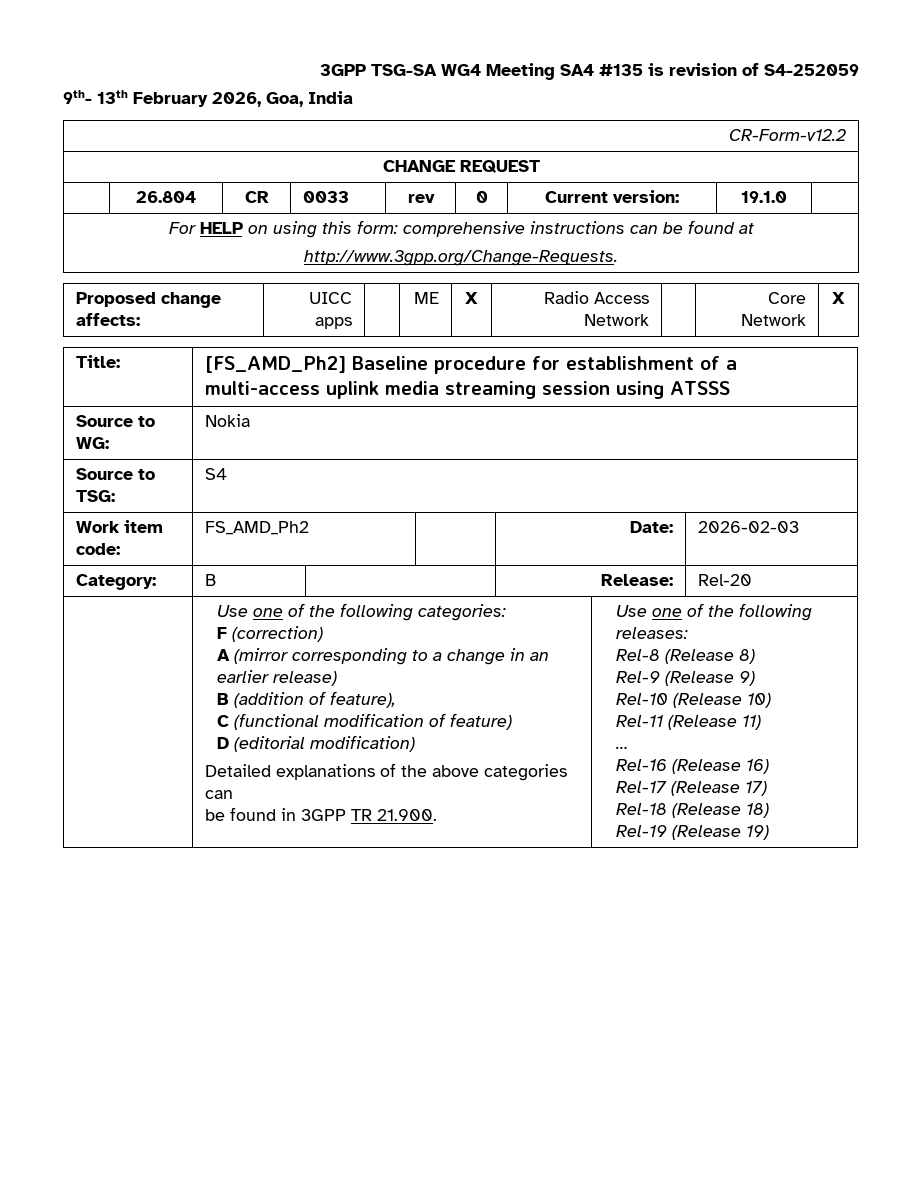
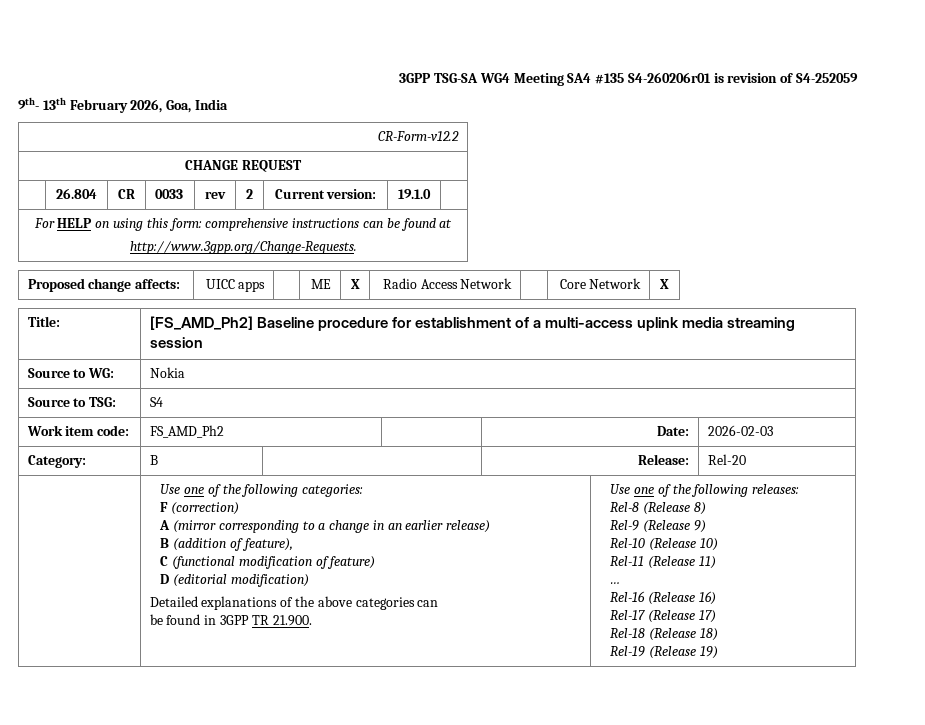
- 3GPP TSG-SA WG4 Meeting SA4 #135 is revision of S4-252059
+ 3GPP TSG-SA WG4 Meeting SA4 #135 S4-260206r01 is revision of S4-252059
- | 26.804 | CR | 0033 | rev | 0 | Current version: | 19.1.0 |
+ | 26.804 | CR | 0033 | rev | 2 | Current version: | 19.1.0 |
- Title: | [FS_AMD_Ph2] Baseline procedure for establishment of a multi-access uplink media streaming session using ATSSS
+ Title: | [FS_AMD_Ph2] Baseline procedure for establishment of a multi-access uplink media streaming session

